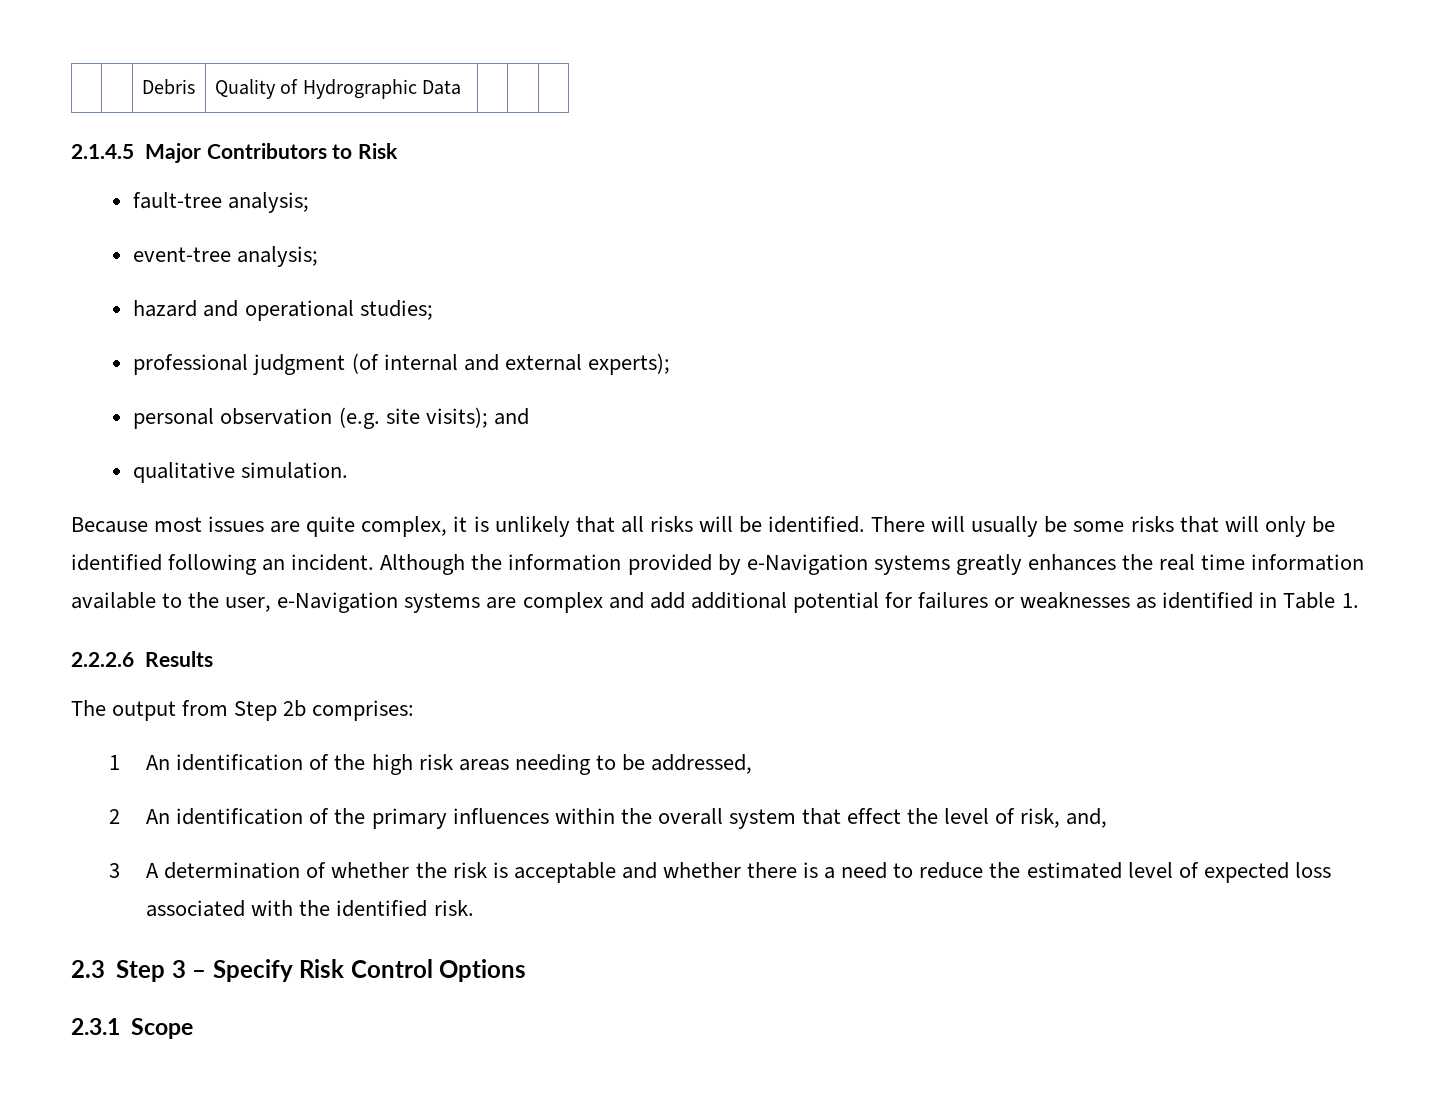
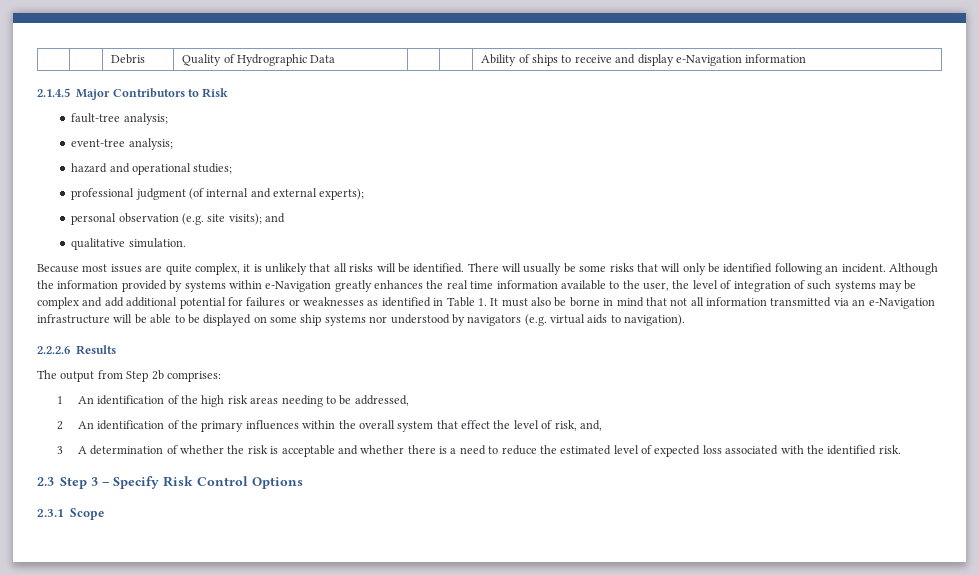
- | | Debris | Quality of Hydrographic Data | | |
+ | | Debris | Quality of Hydrographic Data | | | Ability of ships to receive and display e-Navigation information
- Although the information provided by e-Navigation systems greatly enhances the real time information available to the user, e-Navigation systems are complex and add additional potential for failures or weaknesses as identified in Table 1.
+ Although the information provided by systems within e-Navigation greatly enhances the real time information available to the user, the level of integration of such systems may be complex and add additional potential for failures or weaknesses as identified in Table 1. It must also be borne in mind that not all information transmitted via an e-Navigation infrastructure will be able to be displayed on some ship systems nor understood by navigators (e.g. virtual aids to navigation).

